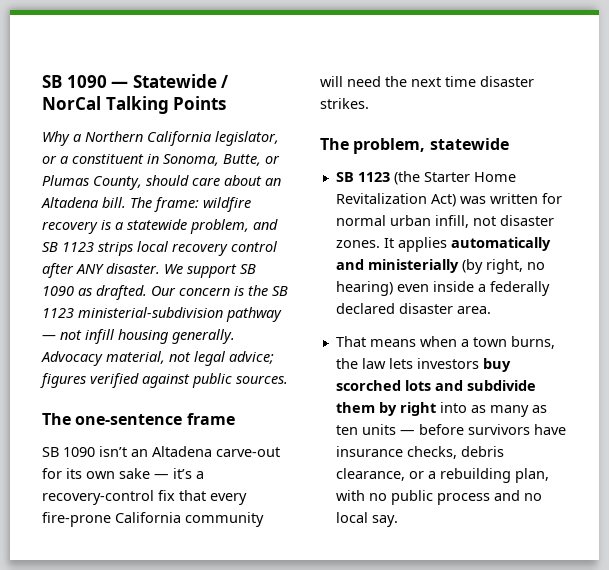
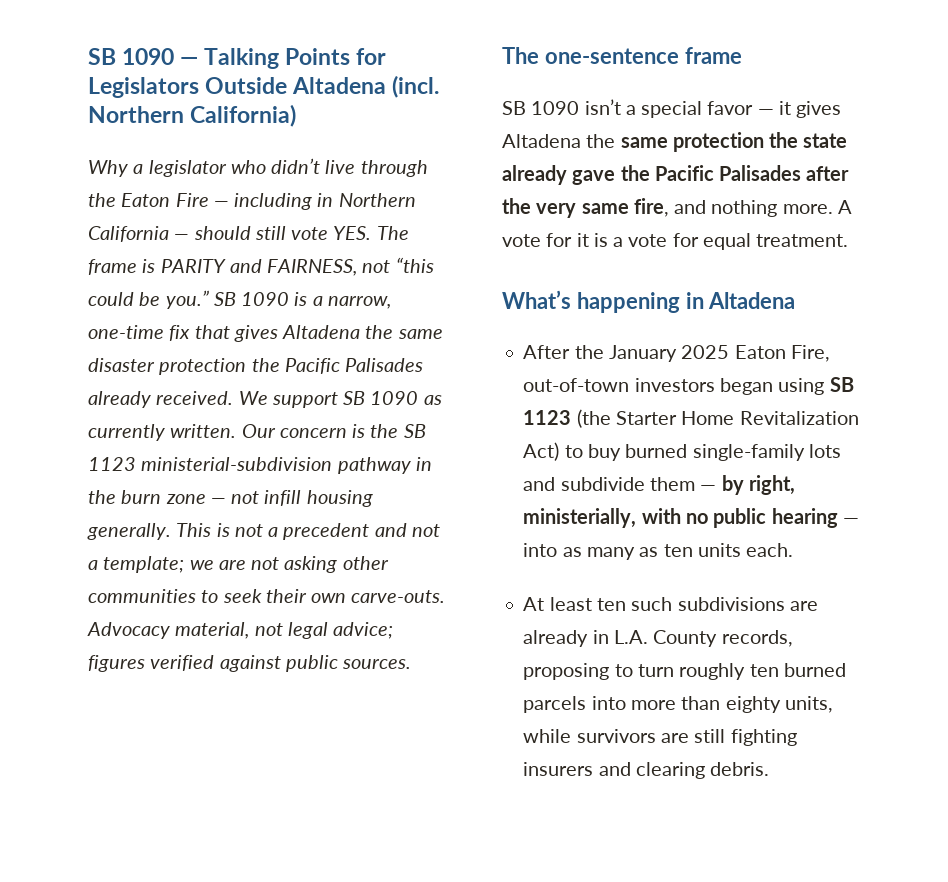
- SB 1090 — Statewide / NorCal Talking Points
- Why a Northern California legislator, or a constituent in Sonoma, Butte, or Plumas County, should care about an Altadena bill. The frame: wildfire recovery is a statewide problem, and SB 1123 strips local recovery control after ANY disaster.
+ SB 1090 — Talking Points for Legislators Outside Altadena (incl. Northern California)
+ Why a legislator who didn’t live through the Eaton Fire — including in Northern California — should still vote YES. The frame is PARITY and FAIRNESS, not “this could be you.” SB 1090 is a narrow, one-time fix that gives Altadena the same disaster protection the Pacific Palisades already received.
- We support SB 1090 as drafted.
+ We support SB 1090 as currently written.
- Our concern is the SB 1123 ministerial-subdivision pathway — not infill housing generally.
+ Our concern is the SB 1123 ministerial-subdivision pathway in the burn zone — not infill housing generally.
+ This is not a precedent and not a template; we are not asking other communities to seek their own carve-outs.
- SB 1090 isn’t an Altadena carve-out for its own sake — it’s a recovery-control fix that every fire-prone California community will need the next time disaster strikes.
- The problem, statewide
- SB 1123 (the Starter Home Revitalization Act) was written for normal urban infill, not disaster zones. It applies automatically and ministerially (by right, no hearing) even inside a federally declared disaster area.
- That means when a town burns, the law lets investors buy scorched lots and subdivide them by right into as many as ten units — before survivors have insurance checks, debris clearance, or a rebuilding plan, with no public process and no local say.
+ SB 1090 isn’t a special favor — it gives Altadena the same protection the state already gave the Pacific Palisades after the very same fire, and nothing more. A vote for it is a vote for equal treatment.
+ What’s happening in Altadena
+ After the January 2025 Eaton Fire, out-of-town investors began using SB 1123 (the Starter Home Revitalization Act) to buy burned single-family lots and subdivide them — by right, ministerially, with no public hearing — into as many as ten units each.
+ At least ten such subdivisions are already in L.A. County records, proposing to turn roughly ten burned parcels into more than eighty units, while survivors are still fighting insurers and clearing debris.

